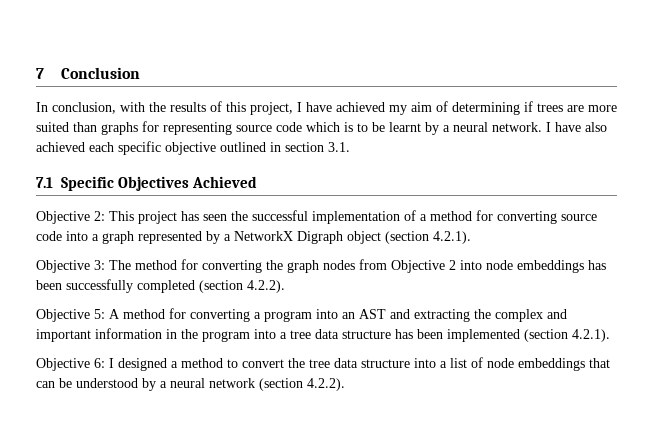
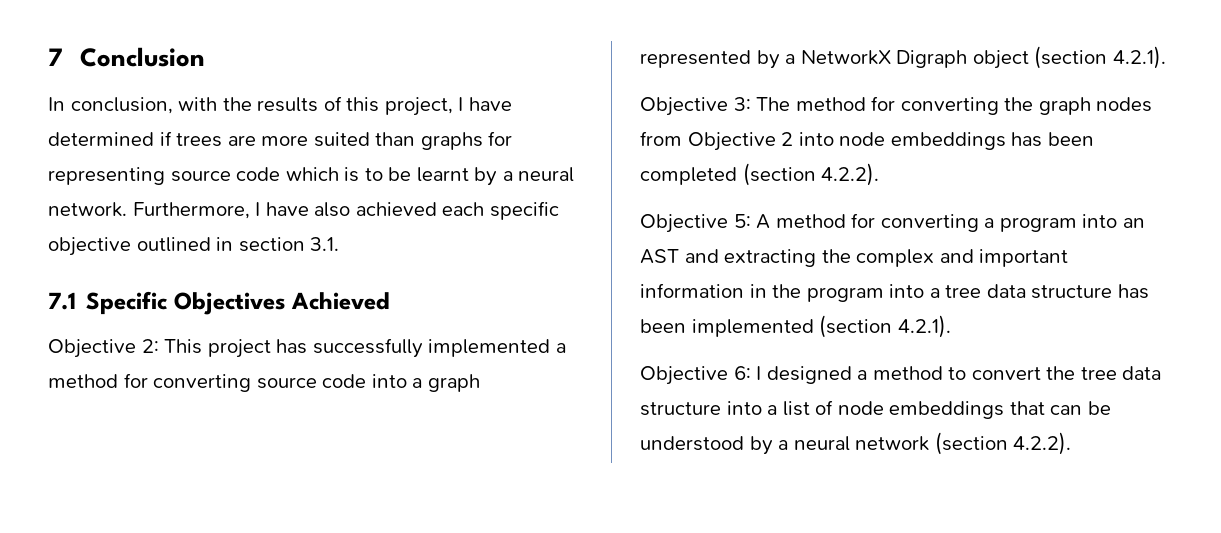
- In conclusion, with the results of this project, I have achieved my aim of determining if trees are more suited than graphs for representing source code which is to be learnt by a neural network.
+ In conclusion, with the results of this project, I have determined if trees are more suited than graphs for representing source code which is to be learnt by a neural network.
- I have also achieved each specific objective outlined in section 3.1.
+ Furthermore, I have also achieved each specific objective outlined in section 3.1.
- Objective 2: This project has seen the successful implementation of a method for converting source code into a graph represented by a NetworkX Digraph object (section 4.2.1).
+ Objective 2: This project has successfully implemented a method for converting source code into a graph represented by a NetworkX Digraph object (section 4.2.1).
- Objective 3: The method for converting the graph nodes from Objective 2 into node embeddings has been successfully completed (section 4.2.2).
+ Objective 3: The method for converting the graph nodes from Objective 2 into node embeddings has been completed (section 4.2.2).

